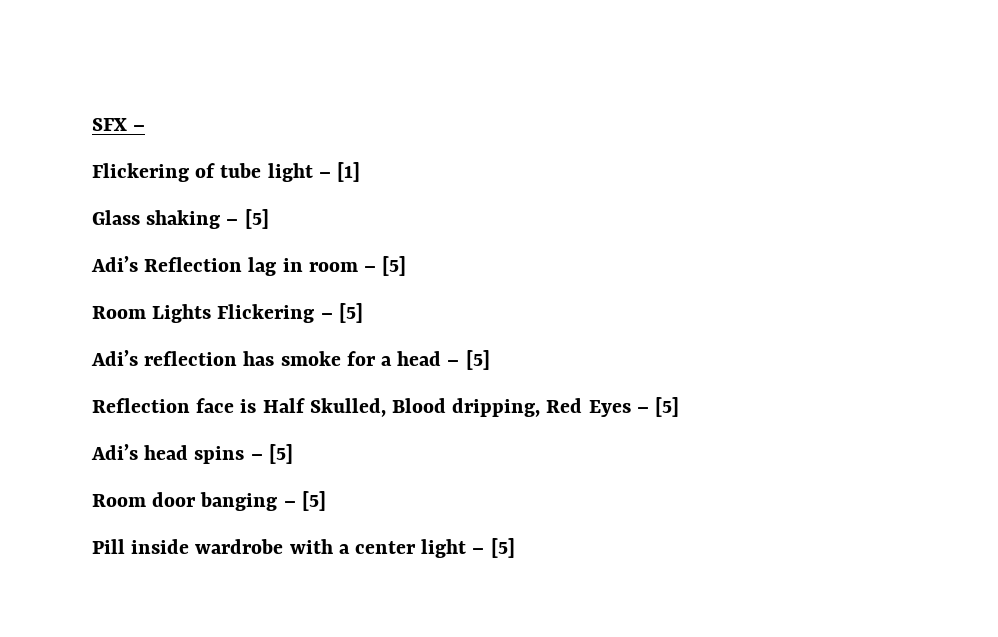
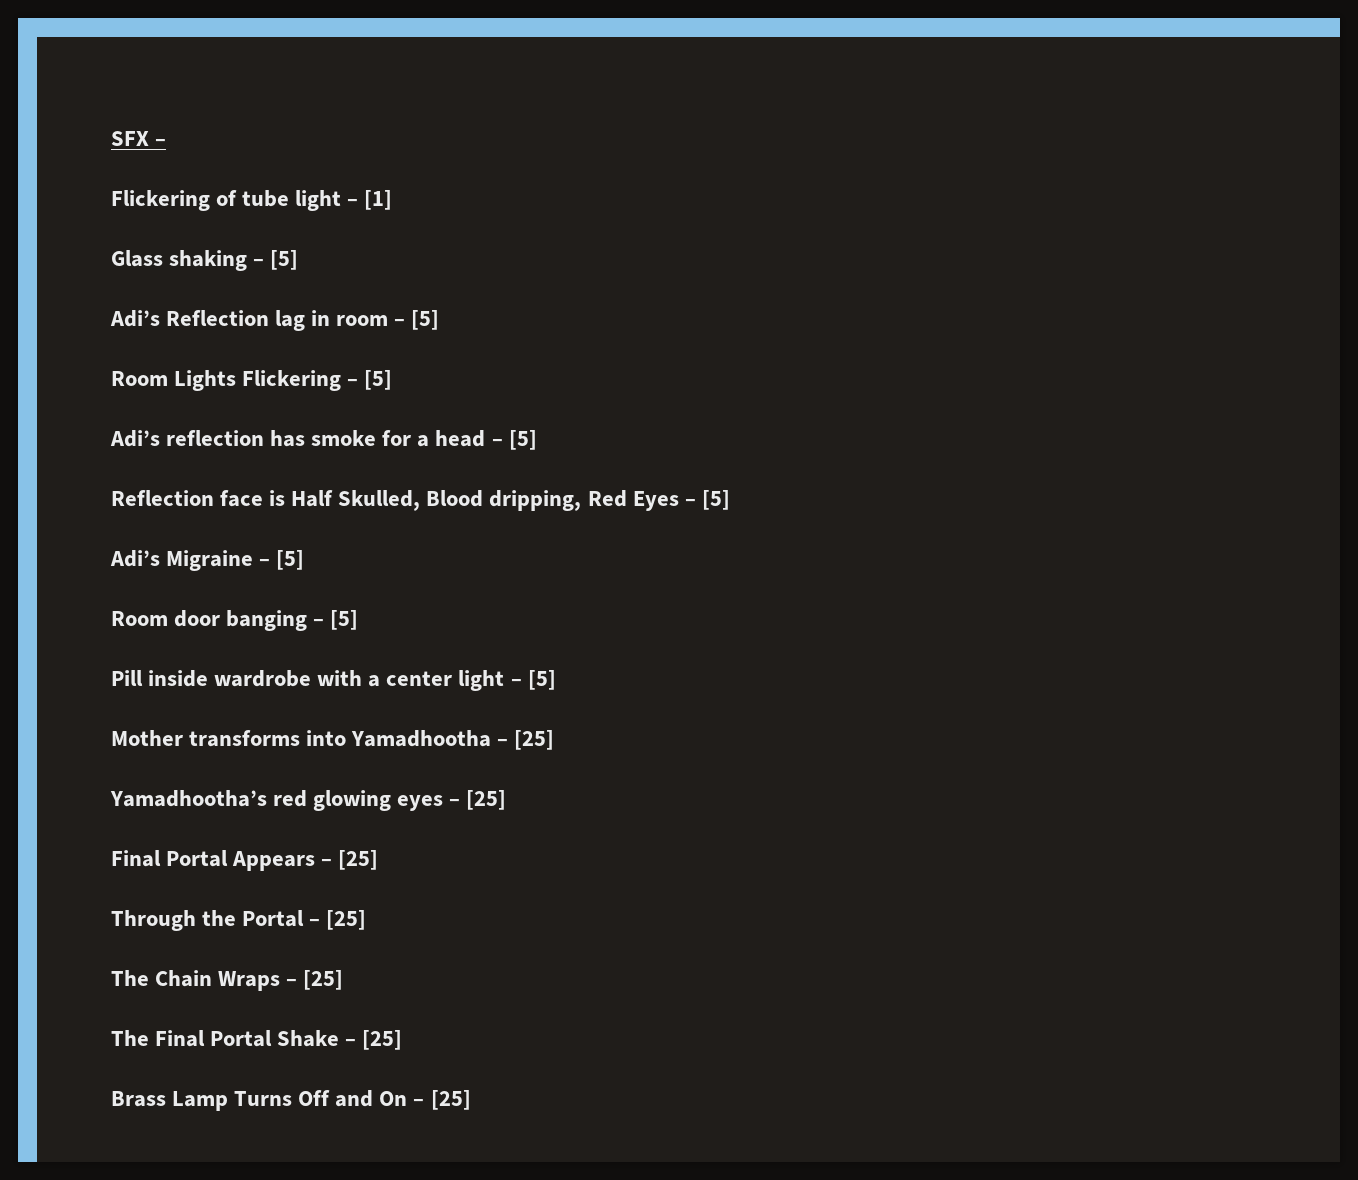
- Adi’s head spins – [5]
+ Adi’s Migraine – [5]
+ Mother transforms into Yamadhootha – [25]
+ Yamadhootha’s red glowing eyes – [25]
+ Final Portal Appears – [25]
+ Through the Portal – [25]
+ The Chain Wraps – [25]
+ The Final Portal Shake – [25]
+ Brass Lamp Turns Off and On – [25]

